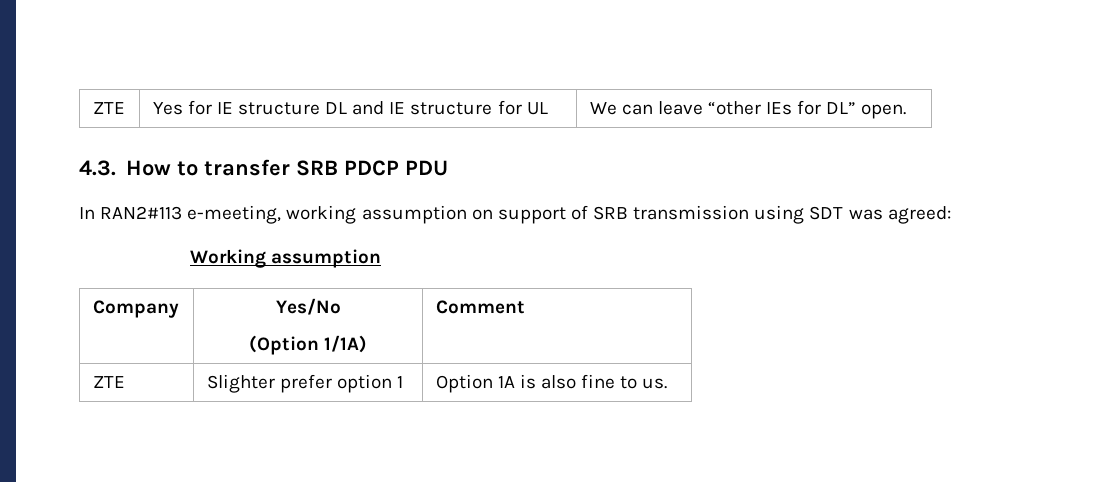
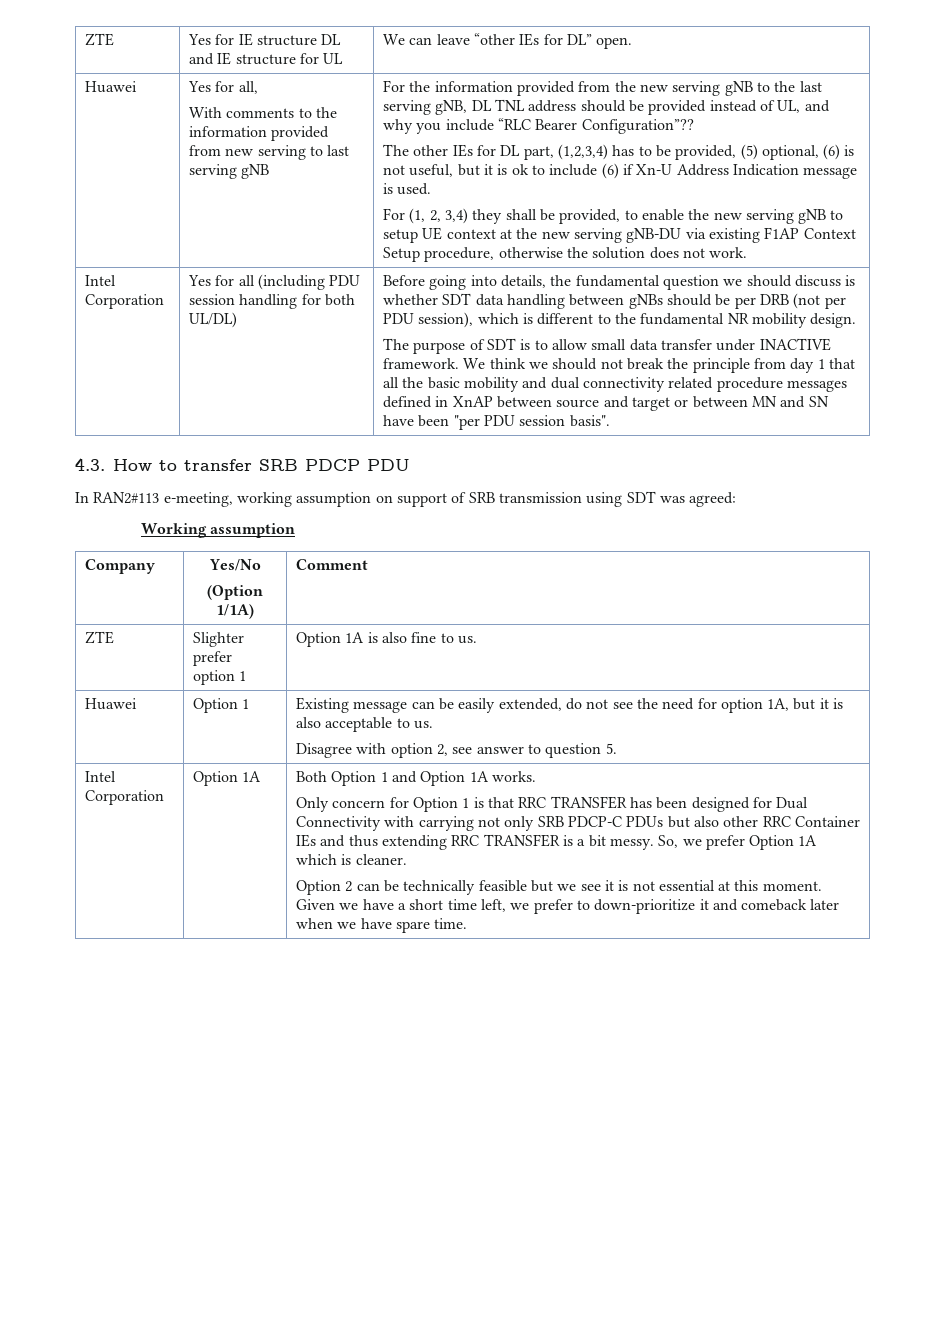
+ Huawei | Yes for all,
+ With comments to the information provided from new serving to last serving gNB | For the information provided from the new serving gNB to the last serving gNB, DL TNL address should be provided instead of UL, and why you include “RLC Bearer Configuration”??
+ The other IEs for DL part, (1,2,3,4) has to be provided, (5) optional, (6) is not useful, but it is ok to include (6) if Xn-U Address Indication message is used.
+ For (1, 2, 3,4) they shall be provided, to enable the new serving gNB to setup UE context at the new serving gNB-DU via existing F1AP Context Setup procedure, otherwise the solution does not work.
+ Intel Corporation | Yes for all (including PDU session handling for both UL/DL) | Before going into details, the fundamental question we should discuss is whether SDT data handling between gNBs should be per DRB (not per PDU session), which is different to the fundamental NR mobility design.
+ The purpose of SDT is to allow small data transfer under INACTIVE framework. We think we should not break the principle from day 1 that all the basic mobility and dual connectivity related procedure messages defined in XnAP between source and target or between MN and SN have been "per PDU session basis".
+ Huawei | Option 1 | Existing message can be easily extended, do not see the need for option 1A, but it is also acceptable to us.
+ Disagree with option 2, see answer to question 5.
+ Intel Corporation | Option 1A | Both Option 1 and Option 1A works.
+ Only concern for Option 1 is that RRC TRANSFER has been designed for Dual Connectivity with carrying not only SRB PDCP-C PDUs but also other RRC Container IEs and thus extending RRC TRANSFER is a bit messy. So, we prefer Option 1A which is cleaner.
+ Option 2 can be technically feasible but we see it is not essential at this moment. Given we have a short time left, we prefer to down-prioritize it and comeback later when we have spare time.

